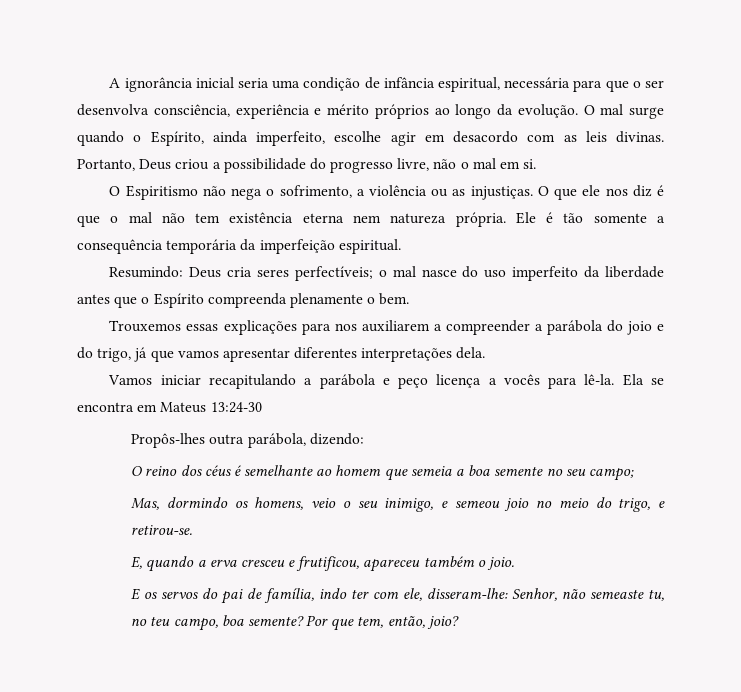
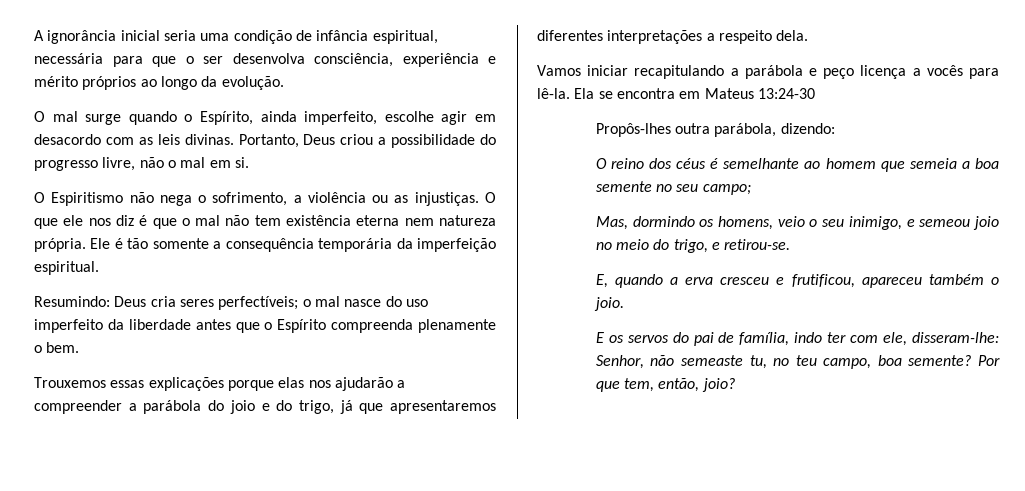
- A ignorância inicial seria uma condição de infância espiritual, necessária para que o ser desenvolva consciência, experiência e mérito próprios ao longo da evolução. O mal surge quando o Espírito, ainda imperfeito, escolhe agir em desacordo com as leis divinas.
+ A ignorância inicial seria uma condição de infância espiritual, necessária para que o ser desenvolva consciência, experiência e mérito próprios ao longo da evolução.
+ O mal surge quando o Espírito, ainda imperfeito, escolhe agir em desacordo com as leis divinas.
- Trouxemos essas explicações para nos auxiliarem a compreender a parábola do joio e do trigo, já que vamos apresentar diferentes interpretações dela.
+ Trouxemos essas explicações porque elas nos ajudarão a compreender a parábola do joio e do trigo, já que apresentaremos diferentes interpretações a respeito dela.

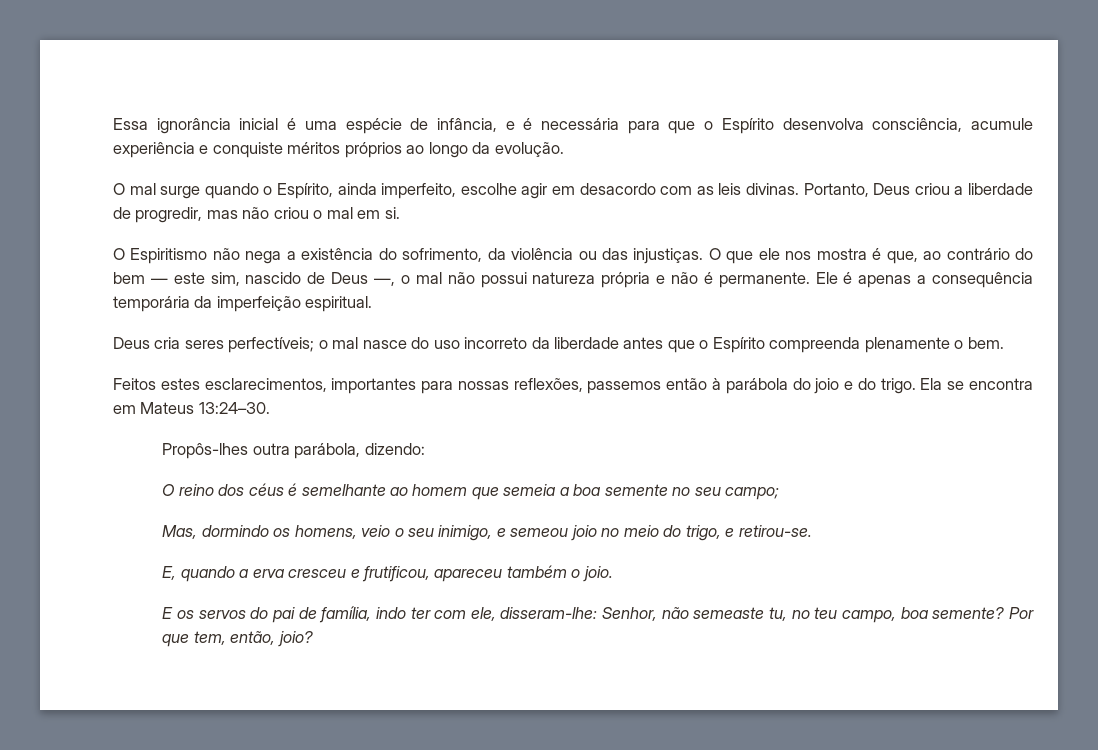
- A ignorância inicial seria uma condição de infância espiritual, necessária para que o ser desenvolva consciência, experiência e mérito próprios ao longo da evolução.
+ Essa ignorância inicial é uma espécie de infância, e é necessária para que o Espírito desenvolva consciência, acumule experiência e conquiste méritos próprios ao longo da evolução.
- Portanto, Deus criou a possibilidade do progresso livre, não o mal em si.
+ Portanto, Deus criou a liberdade de progredir, mas não criou o mal em si.
- O Espiritismo não nega o sofrimento, a violência ou as injustiças.
+ O Espiritismo não nega a existência do sofrimento, da violência ou das injustiças.
- O que ele nos diz é que o mal não tem existência eterna nem natureza própria. Ele é tão somente a consequência temporária da imperfeição espiritual.
+ O que ele nos mostra é que, ao contrário do bem — este sim, nascido de Deus —, o mal não possui natureza própria e não é permanente. Ele é apenas a consequência temporária da imperfeição espiritual.
- Resumindo: Deus cria seres perfectíveis; o mal nasce do uso imperfeito da liberdade antes que o Espírito compreenda plenamente o bem.
+ Deus cria seres perfectíveis; o mal nasce do uso incorreto da liberdade antes que o Espírito compreenda plenamente o bem.
- Trouxemos essas explicações porque elas nos ajudarão a compreender a parábola do joio e do trigo, já que apresentaremos diferentes interpretações a respeito dela.
- Vamos iniciar recapitulando a parábola e peço licença a vocês para lê-la.
+ Feitos estes esclarecimentos, importantes para nossas reflexões, passemos então à parábola do joio e do trigo.
- Ela se encontra em Mateus 13:24-30
+ Ela se encontra em Mateus 13:24–30.

